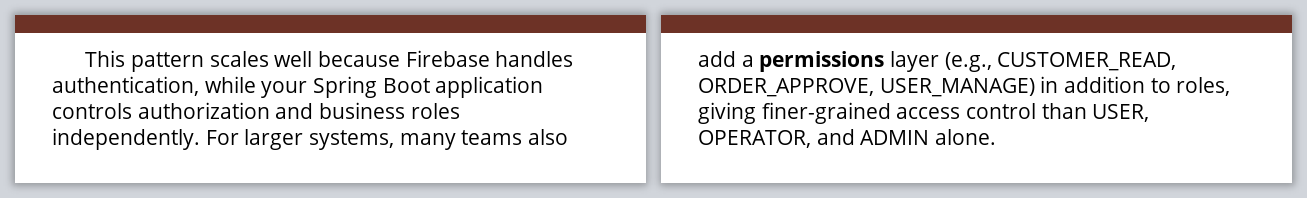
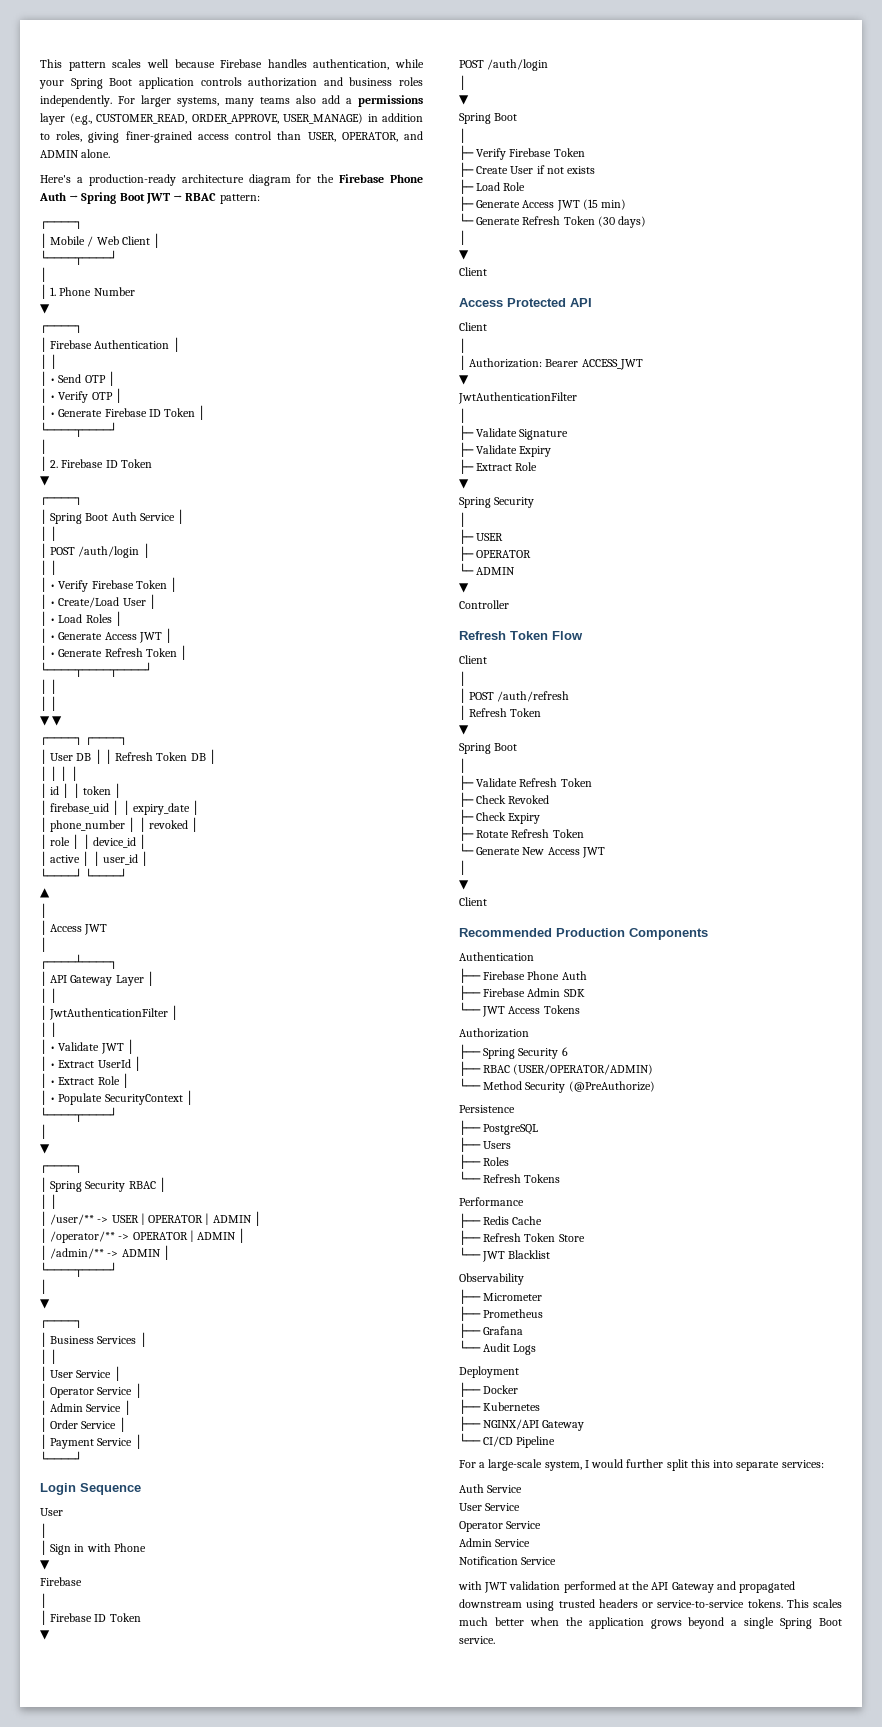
+ Here's a production-ready architecture diagram for the Firebase Phone Auth → Spring Boot JWT → RBAC pattern:
+ ┌────┐
+ │ Mobile / Web Client │
+ └────┬────┘
+ │
+ │ 1. Phone Number
+ ▼
+ ┌────┐
+ │ Firebase Authentication │
+ │ │
+ │ • Send OTP │
+ │ • Verify OTP │
+ │ • Generate Firebase ID Token │
+ └────┬────┘
+ │
+ │ 2. Firebase ID Token
+ ▼
+ ┌────┐
+ │ Spring Boot Auth Service │
+ │ │
+ │ POST /auth/login │
+ │ │
+ │ • Verify Firebase Token │
+ │ • Create/Load User │
+ │ • Load Roles │
+ │ • Generate Access JWT │
+ │ • Generate Refresh Token │
+ └────┬────┬────┘
+ │ │
+ │ │
+ ▼ ▼
+ ┌────┐ ┌────┐
+ │ User DB │ │ Refresh Token DB │
+ │ │ │ │
+ │ id │ │ token │
+ │ firebase_uid │ │ expiry_date │
+ │ phone_number │ │ revoked │
+ │ role │ │ device_id │
+ │ active │ │ user_id │
+ └────┘ └────┘
+ ▲
+ │
+ │ Access JWT
+ │
+ ┌────┴────┐
+ │ API Gateway Layer │
+ │ │
+ │ JwtAuthenticationFilter │
+ │ │
+ │ • Validate JWT │
+ │ • Extract UserId │
+ │ • Extract Role │
+ │ • Populate SecurityContext │
+ └────┬────┘
+ │
+ ▼
+ ┌────┐
+ │ Spring Security RBAC │
+ │ │
+ │ /user/** -> USER | OPERATOR | ADMIN │
+ │ /operator/** -> OPERATOR | ADMIN │
+ │ /admin/** -> ADMIN │
+ └────┬────┘
+ │
+ ▼
+ ┌────┐
+ │ Business Services │
+ │ │
+ │ User Service │
+ │ Operator Service │
+ │ Admin Service │
+ │ Order Service │
+ │ Payment Service │
+ └────┘
+ Login Sequence
+ User
+ │
+ │ Sign in with Phone
+ ▼
+ Firebase
+ │
+ │ Firebase ID Token
+ ▼
+ POST /auth/login
+ │
+ ▼
+ Spring Boot
+ │
+ ├─ Verify Firebase Token
+ ├─ Create User if not exists
+ ├─ Load Role
+ ├─ Generate Access JWT (15 min)
+ └─ Generate Refresh Token (30 days)
+ │
+ ▼
+ Client
+ Access Protected API
+ Client
+ │
+ │ Authorization: Bearer ACCESS_JWT
+ ▼
+ JwtAuthenticationFilter
+ │
+ ├─ Validate Signature
+ ├─ Validate Expiry
+ ├─ Extract Role
+ ▼
+ Spring Security
+ │
+ ├─ USER
+ ├─ OPERATOR
+ └─ ADMIN
+ ▼
+ Controller
+ Refresh Token Flow
+ Client
+ │
+ │ POST /auth/refresh
+ │ Refresh Token
+ ▼
+ Spring Boot
+ │
+ ├─ Validate Refresh Token
+ ├─ Check Revoked
+ ├─ Check Expiry
+ ├─ Rotate Refresh Token
+ └─ Generate New Access JWT
+ │
+ ▼
+ Client
+ Recommended Production Components
+ Authentication
+ ├── Firebase Phone Auth
+ ├── Firebase Admin SDK
+ └── JWT Access Tokens
+ Authorization
+ ├── Spring Security 6
+ ├── RBAC (USER/OPERATOR/ADMIN)
+ └── Method Security (@PreAuthorize)
+ Persistence
+ ├── PostgreSQL
+ ├── Users
+ ├── Roles
+ └── Refresh Tokens
+ Performance
+ ├── Redis Cache
+ ├── Refresh Token Store
+ └── JWT Blacklist
+ Observability
+ ├── Micrometer
+ ├── Prometheus
+ ├── Grafana
+ └── Audit Logs
+ Deployment
+ ├── Docker
+ ├── Kubernetes
+ ├── NGINX/API Gateway
+ └── CI/CD Pipeline
+ For a large-scale system, I would further split this into separate services:
+ Auth Service
+ User Service
+ Operator Service
+ Admin Service
+ Notification Service
+ with JWT validation performed at the API Gateway and propagated downstream using trusted headers or service-to-service tokens. This scales much better when the application grows beyond a single Spring Boot service.

